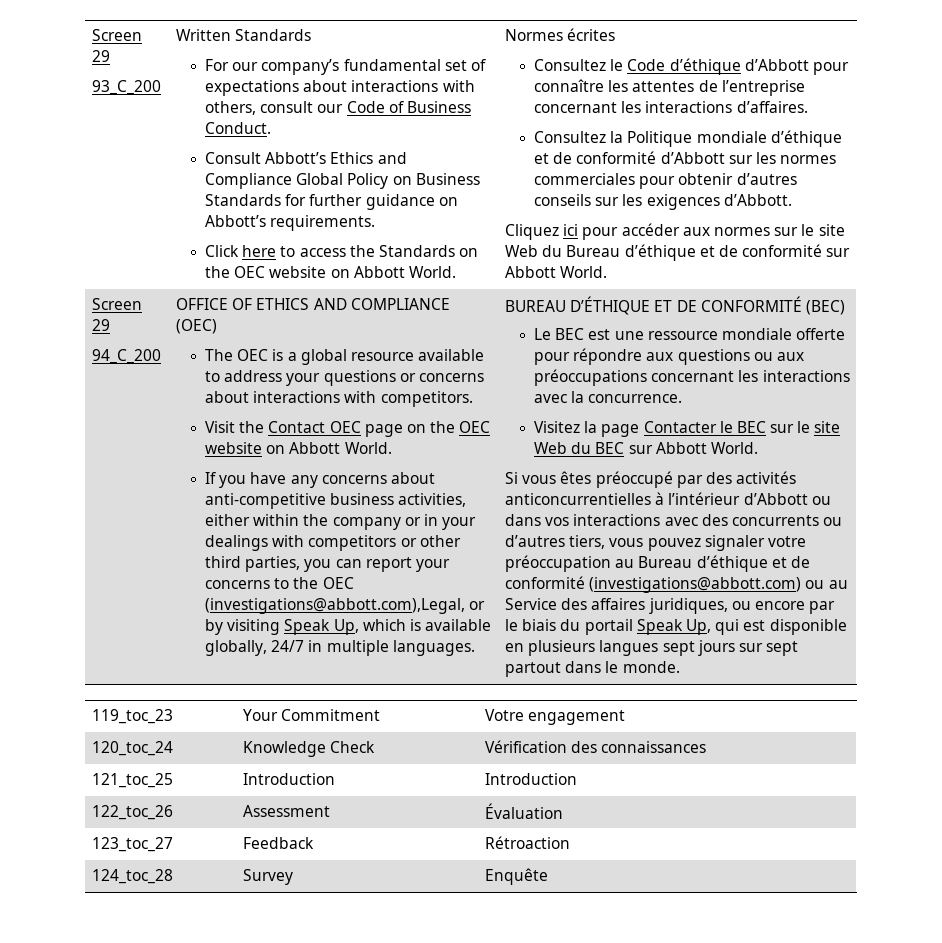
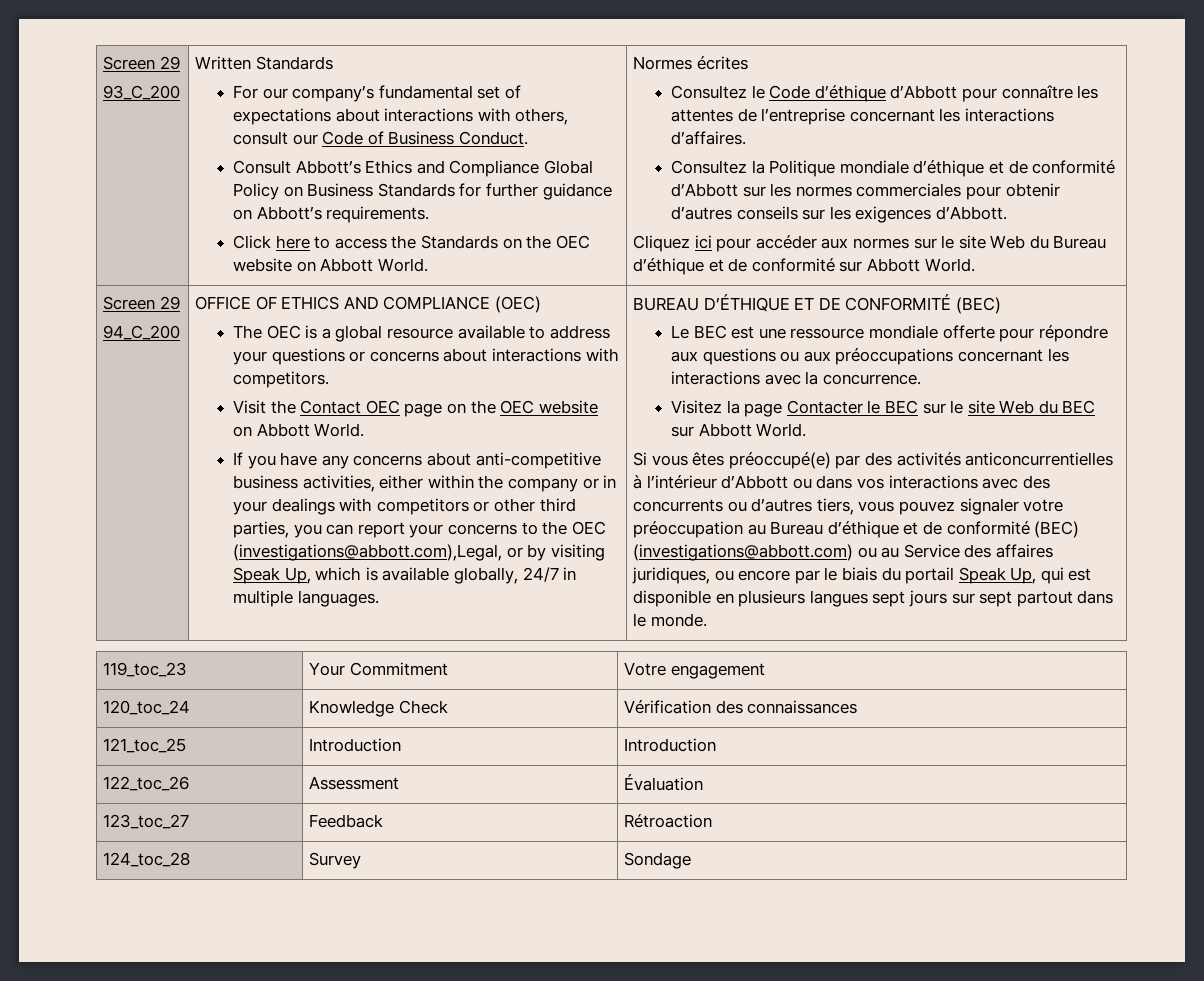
- Si vous êtes préoccupé par des activités anticoncurrentielles à l’intérieur d’Abbott ou dans vos interactions avec des concurrents ou d’autres tiers, vous pouvez signaler votre préoccupation au Bureau d’éthique et de conformité (investigations@abbott.com) ou au Service des affaires juridiques, ou encore par le biais du portail Speak Up, qui est disponible en plusieurs langues sept jours sur sept partout dans le monde.
+ Si vous êtes préoccupé(e) par des activités anticoncurrentielles à l’intérieur d’Abbott ou dans vos interactions avec des concurrents ou d’autres tiers, vous pouvez signaler votre préoccupation au Bureau d’éthique et de conformité (BEC) (investigations@abbott.com) ou au Service des affaires juridiques, ou encore par le biais du portail Speak Up, qui est disponible en plusieurs langues sept jours sur sept partout dans le monde.
- 124_toc_28 | Survey | Enquête
+ 124_toc_28 | Survey | Sondage

